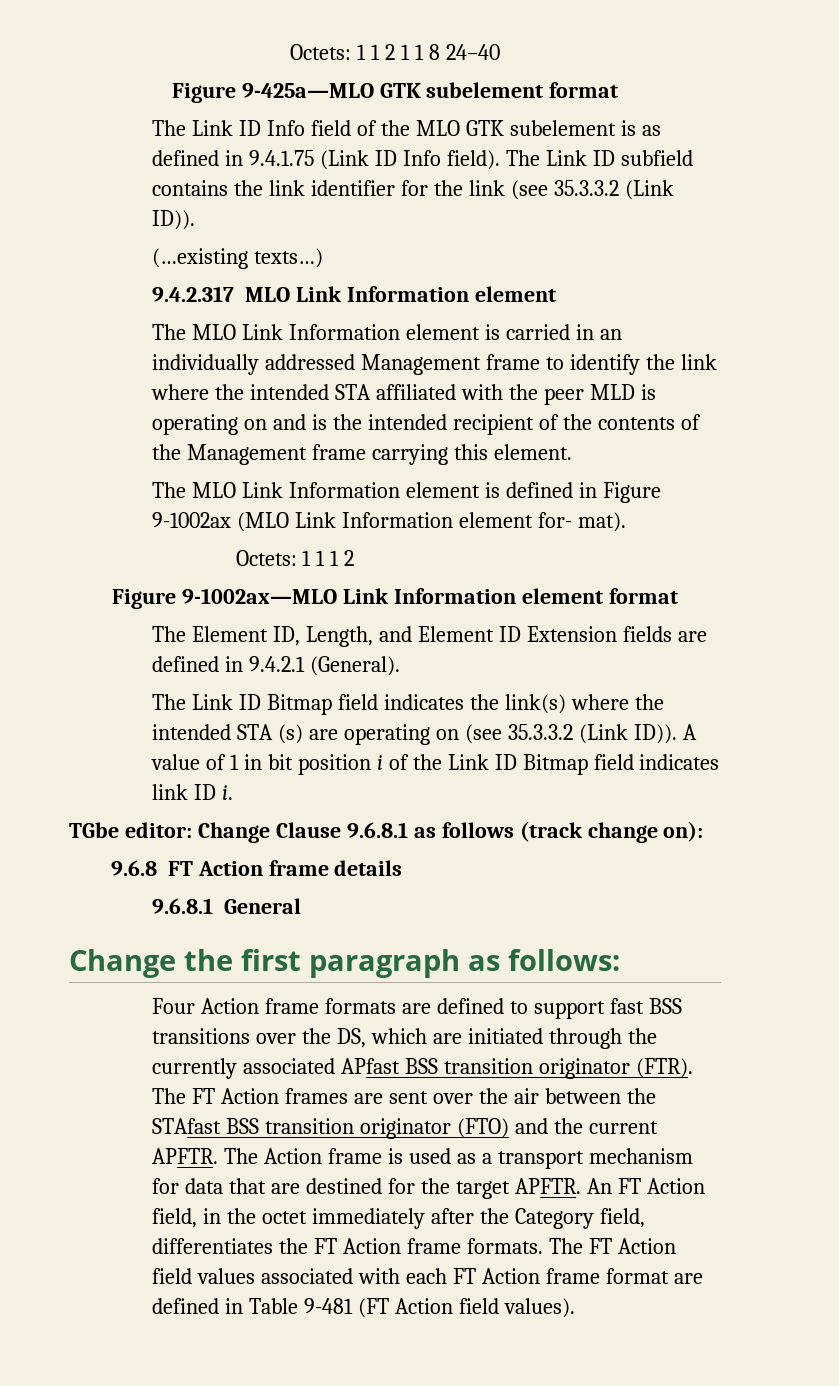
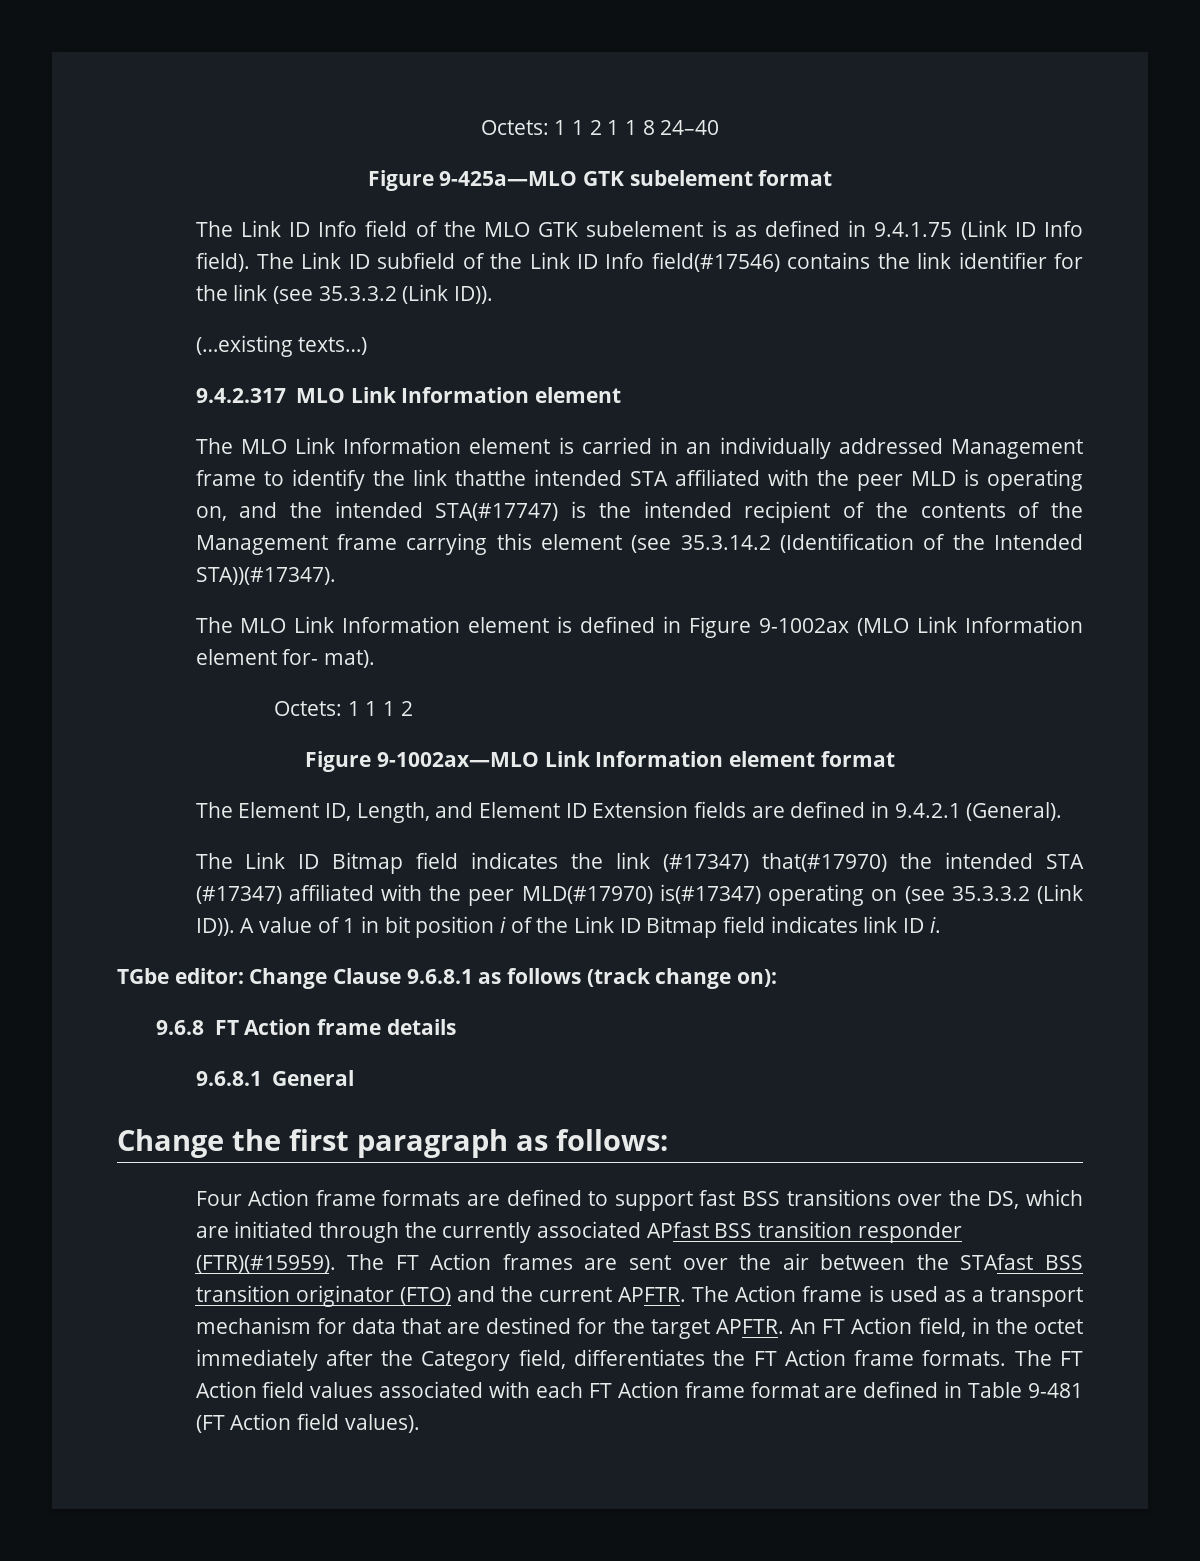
- The Link ID subfield contains the link identifier for the link (see 35.3.3.2 (Link ID)).
+ The Link ID subfield of the Link ID Info field(#17546) contains the link identifier for the link (see 35.3.3.2 (Link ID)).
- The MLO Link Information element is carried in an individually addressed Management frame to identify the link where the intended STA affiliated with the peer MLD is operating on and is the intended recipient of the contents of the Management frame carrying this element.
+ The MLO Link Information element is carried in an individually addressed Management frame to identify the link thatthe intended STA affiliated with the peer MLD is operating on, and the intended STA(#17747) is the intended recipient of the contents of the Management frame carrying this element (see 35.3.14.2 (Identification of the Intended STA))(#17347).
- The Link ID Bitmap field indicates the link(s) where the intended STA (s) are operating on (see 35.3.3.2 (Link ID)).
+ The Link ID Bitmap field indicates the link (#17347) that(#17970) the intended STA (#17347) affiliated with the peer MLD(#17970) is(#17347) operating on (see 35.3.3.2 (Link ID)).
- Four Action frame formats are defined to support fast BSS transitions over the DS, which are initiated through the currently associated APfast BSS transition originator (FTR).
+ Four Action frame formats are defined to support fast BSS transitions over the DS, which are initiated through the currently associated APfast BSS transition responder (FTR)(#15959).

